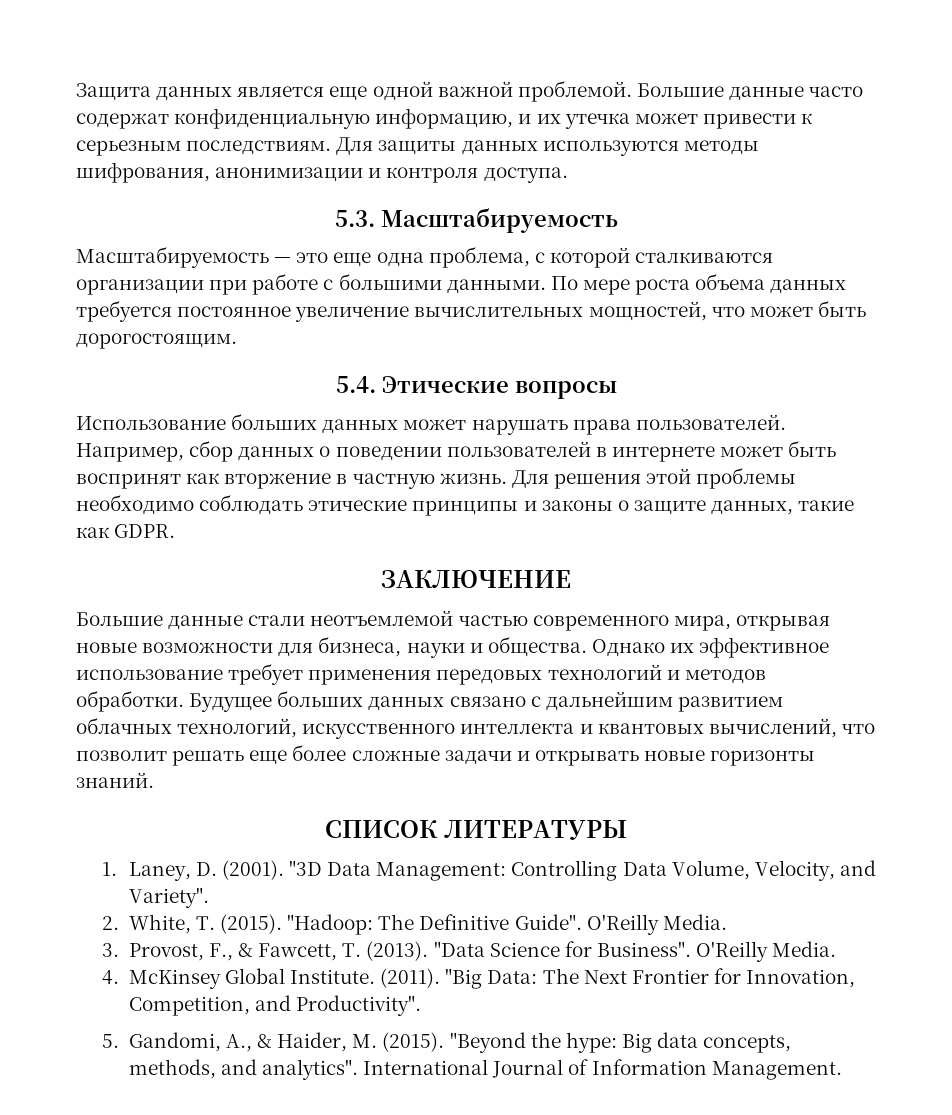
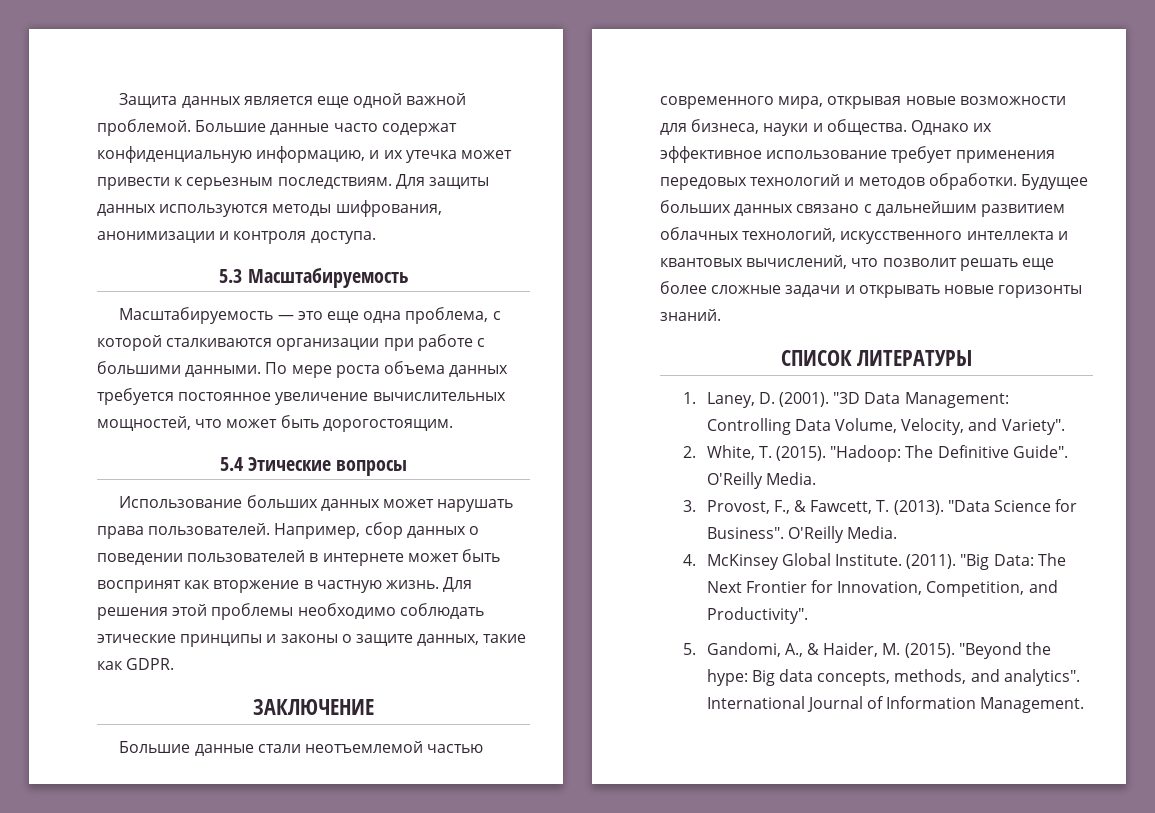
- 5.3. Масштабируемость
+ 5.3 Масштабируемость
- 5.4. Этические вопросы
+ 5.4 Этические вопросы

